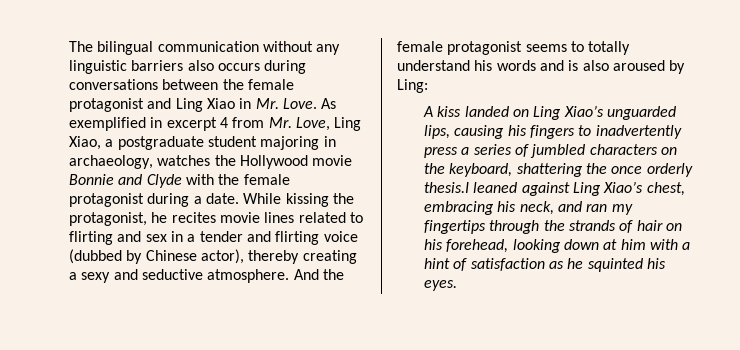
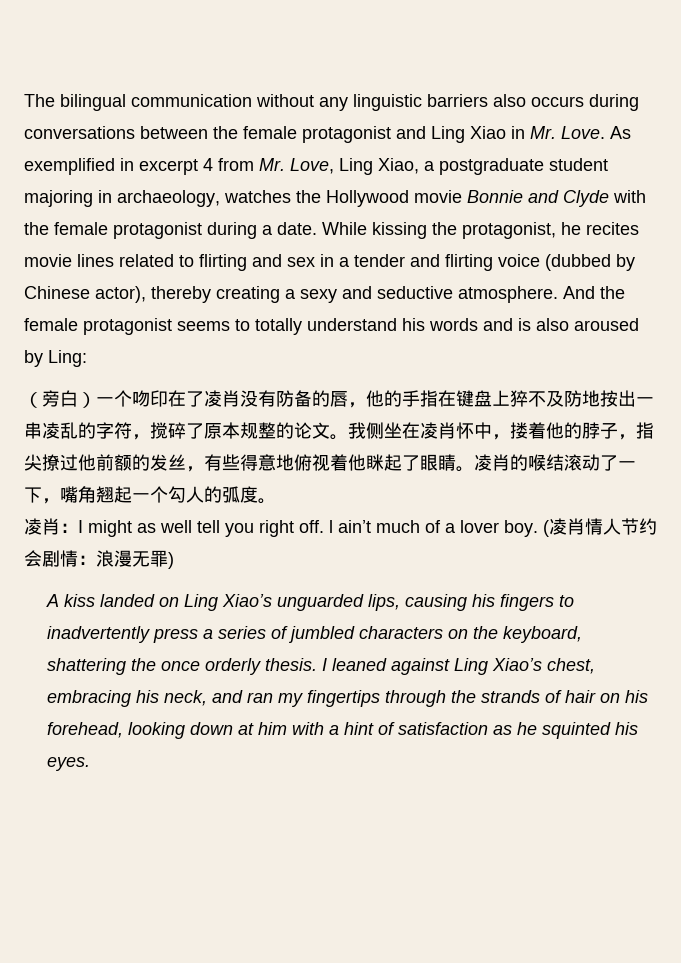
+ （旁白）一个吻印在了凌肖没有防备的唇，他的手指在键盘上猝不及防地按出一串凌乱的字符，搅碎了原本规整的论文。我侧坐在凌肖怀中，搂着他的脖子，指尖撩过他前额的发丝，有些得意地俯视着他眯起了眼睛。凌肖的喉结滚动了一下，嘴角翘起一个勾人的弧度。
+ 凌肖：I might as well tell you right off. l ain’t much of a lover boy. (凌肖情人节约会剧情：浪漫无罪)
- A kiss landed on Ling Xiao’s unguarded lips, causing his fingers to inadvertently press a series of jumbled characters on the keyboard, shattering the once orderly thesis.I leaned against Ling Xiao’s chest, embracing his neck, and ran my fingertips through the strands of hair on his forehead, looking down at him with a hint of satisfaction as he squinted his eyes.
+ A kiss landed on Ling Xiao’s unguarded lips, causing his fingers to inadvertently press a series of jumbled characters on the keyboard, shattering the once orderly thesis. I leaned against Ling Xiao’s chest, embracing his neck, and ran my fingertips through the strands of hair on his forehead, looking down at him with a hint of satisfaction as he squinted his eyes.

